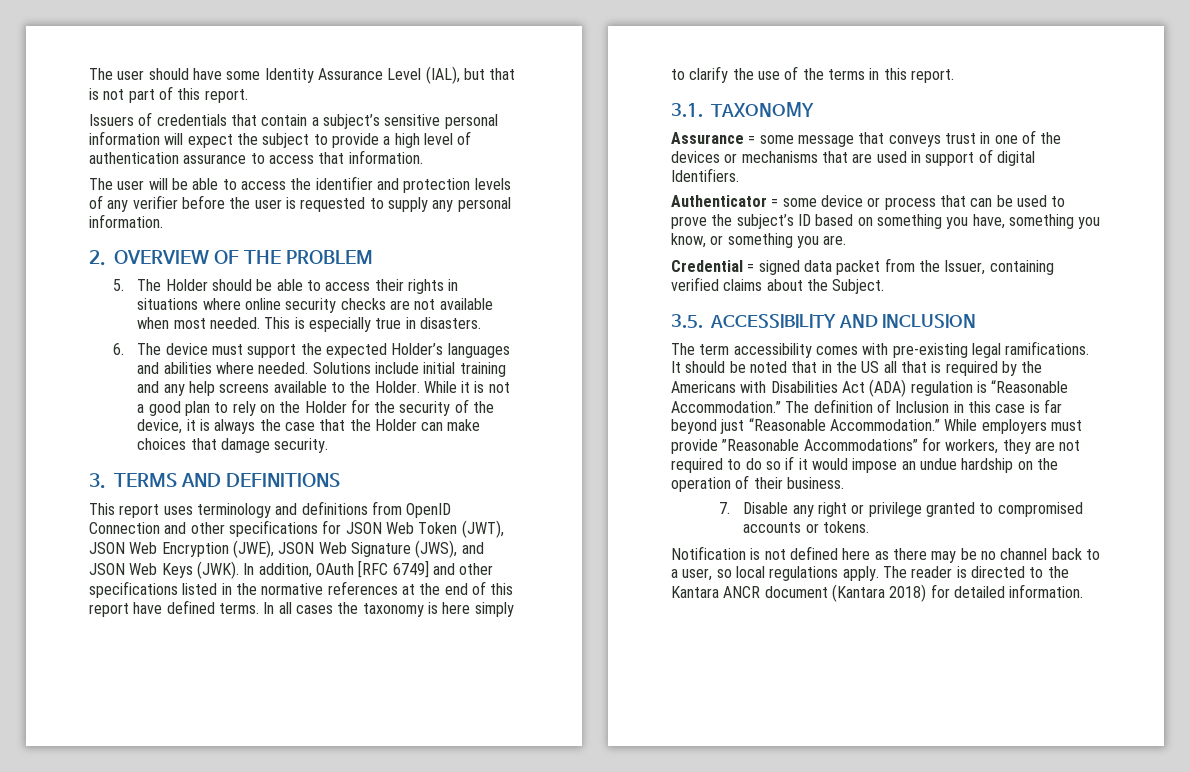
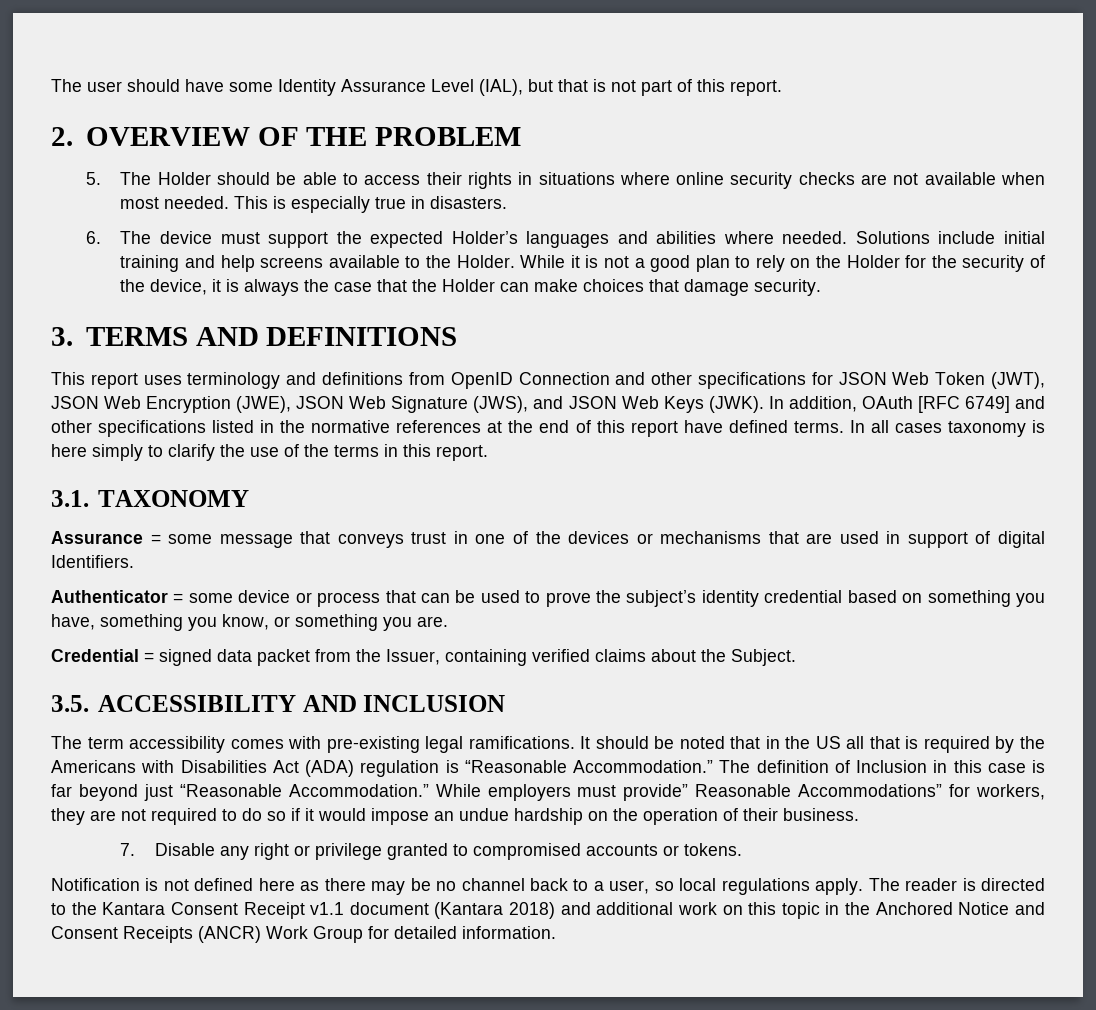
- Issuers of credentials that contain a subject’s sensitive personal information will expect the subject to provide a high level of authentication assurance to access that information.
- The user will be able to access the identifier and protection levels of any verifier before the user is requested to supply any personal information.
- Solutions include initial training and any help screens available to the Holder.
+ Solutions include initial training and help screens available to the Holder.
- In all cases the taxonomy is here simply to clarify the use of the terms in this report.
+ In all cases taxonomy is here simply to clarify the use of the terms in this report.
- Authenticator = some device or process that can be used to prove the subject’s ID based on something you have, something you know, or something you are.
+ Authenticator = some device or process that can be used to prove the subject’s identity credential based on something you have, something you know, or something you are.
- While employers must provide ”Reasonable Accommodations” for workers, they are not required to do so if it would impose an undue hardship on the operation of their business.
+ While employers must provide” Reasonable Accommodations” for workers, they are not required to do so if it would impose an undue hardship on the operation of their business.
- The reader is directed to the Kantara ANCR document (Kantara 2018) for detailed information.
+ The reader is directed to the Kantara Consent Receipt v1.1 document (Kantara 2018) and additional work on this topic in the Anchored Notice and Consent Receipts (ANCR) Work Group for detailed information.

